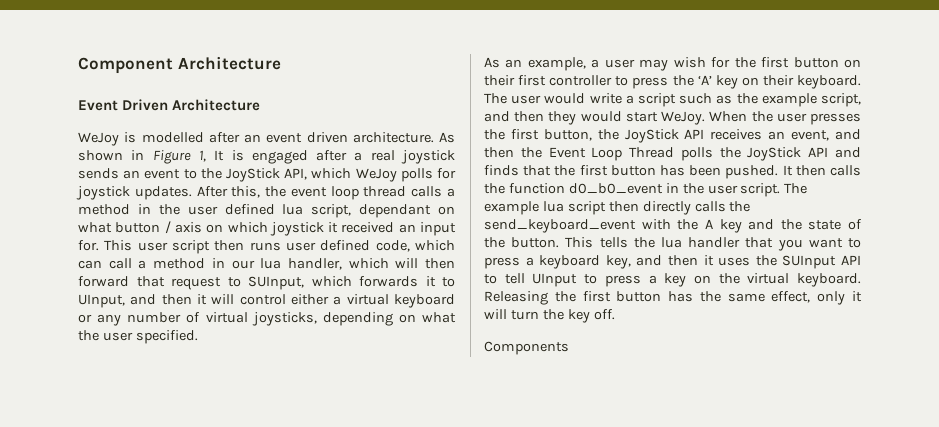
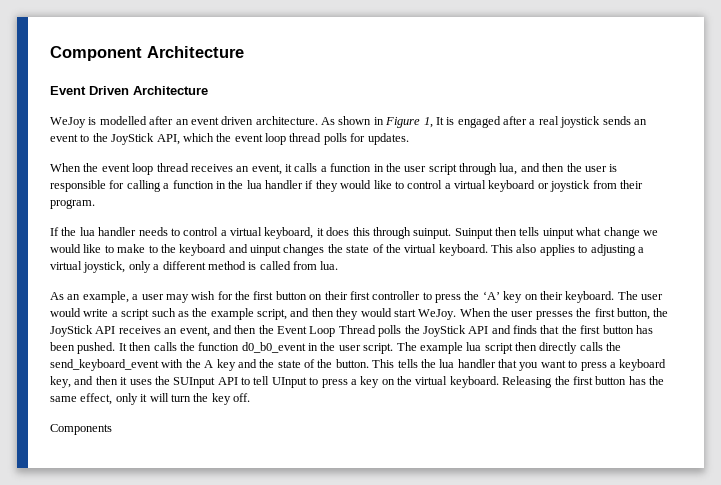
- As shown in Figure 1, It is engaged after a real joystick sends an event to the JoyStick API, which WeJoy polls for joystick updates. After this, the event loop thread calls a method in the user defined lua script, dependant on what button / axis on which joystick it received an input for. This user script then runs user defined code, which can call a method in our lua handler, which will then forward that request to SUInput, which forwards it to UInput, and then it will control either a virtual keyboard or any number of virtual joysticks, depending on what the user specified.
+ As shown in Figure 1, It is engaged after a real joystick sends an event to the JoyStick API, which the event loop thread polls for updates.
+ When the event loop thread receives an event, it calls a function in the user script through lua, and then the user is responsible for calling a function in the lua handler if they would like to control a virtual keyboard or joystick from their program.
+ If the lua handler needs to control a virtual keyboard, it does this through suinput. Suinput then tells uinput what change we would like to make to the keyboard and uinput changes the state of the virtual keyboard. This also applies to adjusting a virtual joystick, only a different method is called from lua.

